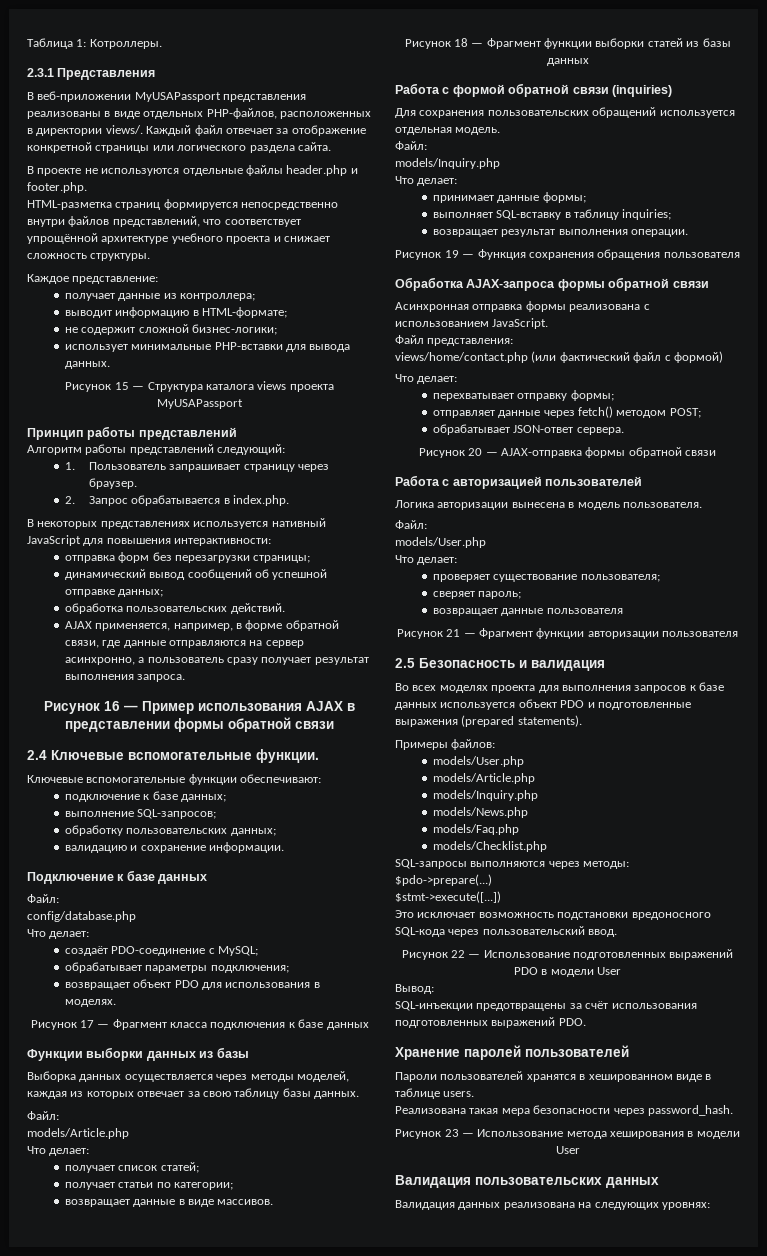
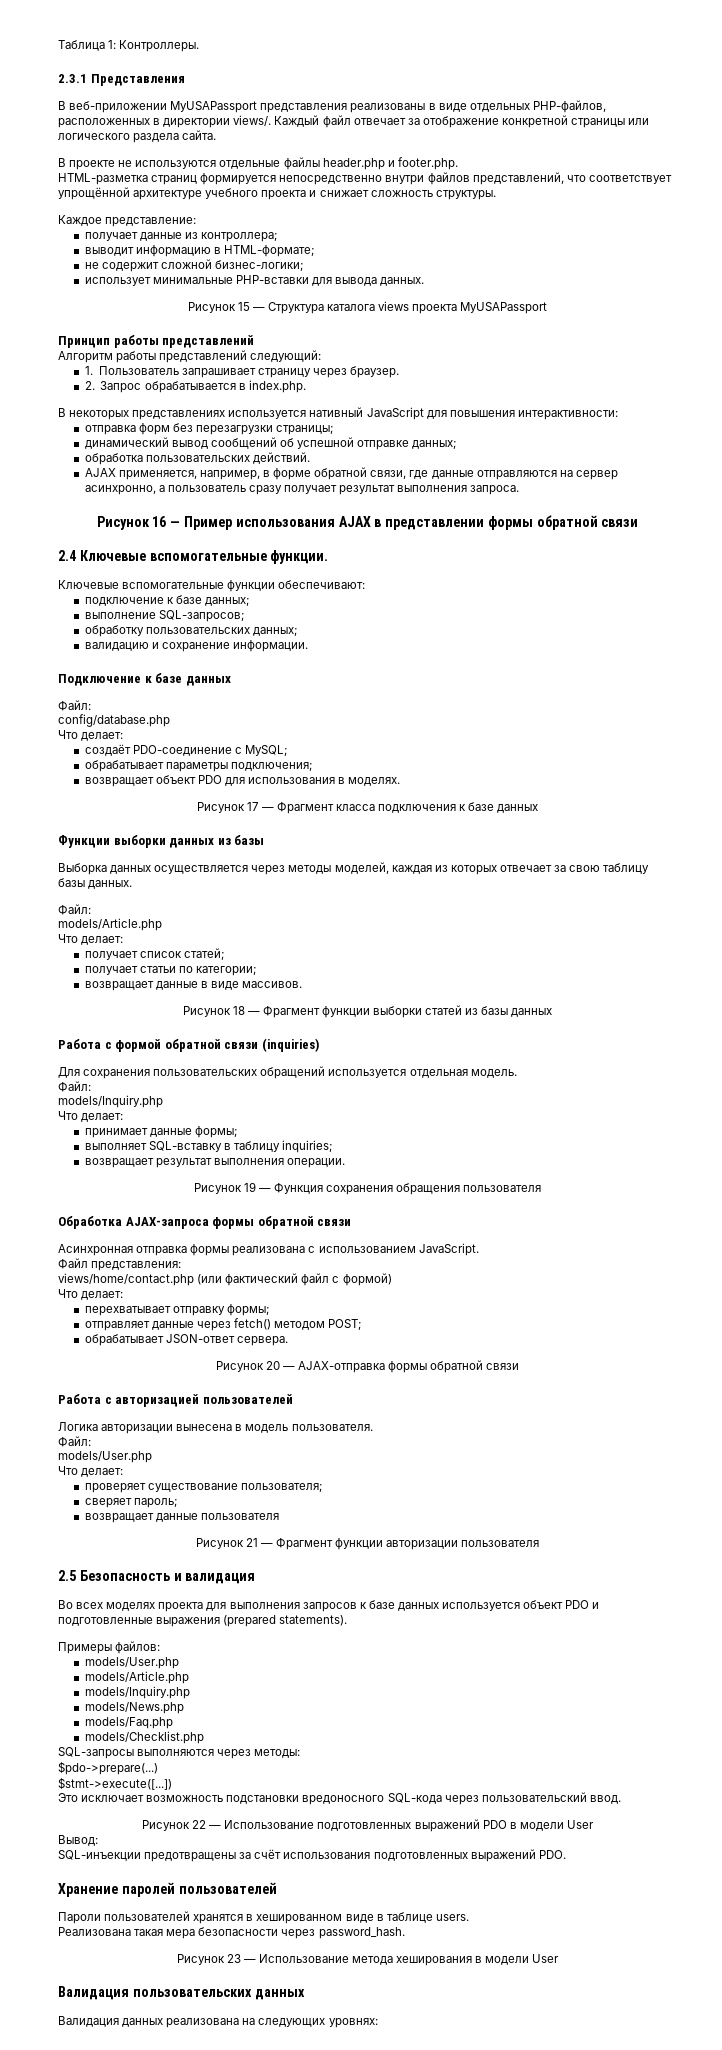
- Таблица 1: Котроллеры.
+ Таблица 1: Контроллеры.

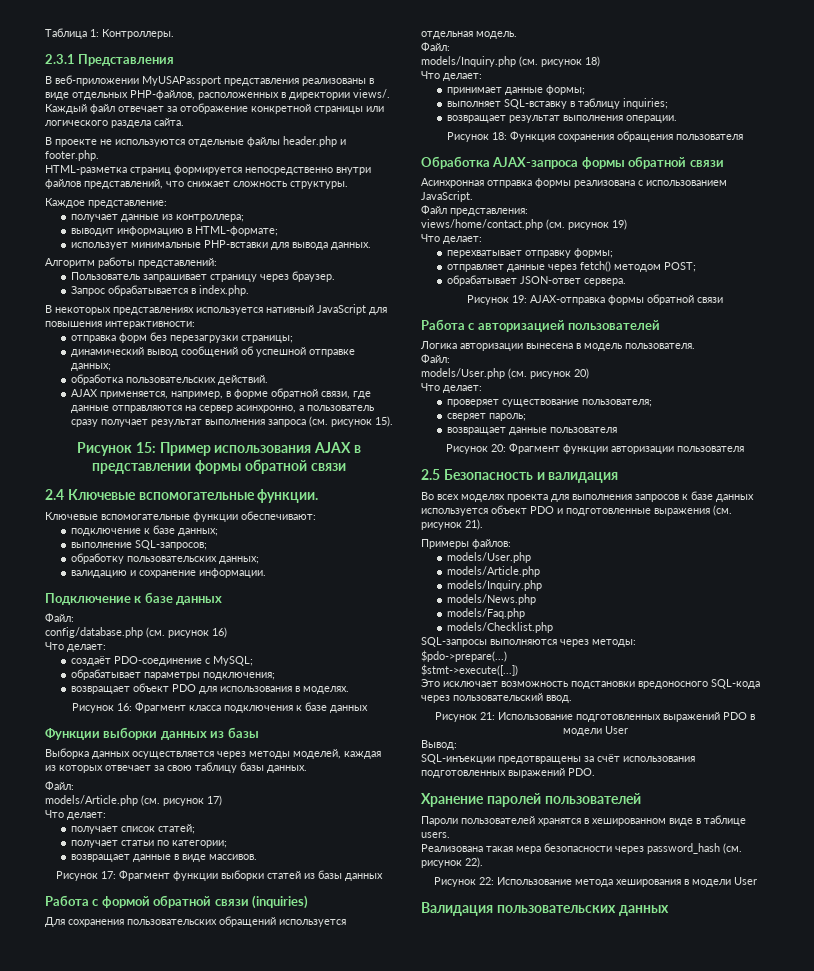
- HTML-разметка страниц формируется непосредственно внутри файлов представлений, что соответствует упрощённой архитектуре учебного проекта и снижает сложность структуры.
+ HTML-разметка страниц формируется непосредственно внутри файлов представлений, что снижает сложность структуры.
- не содержит сложной бизнес-логики;
- Рисунок 15 — Структура каталога views проекта MyUSAPassport
- Принцип работы представлений
- Алгоритм работы представлений следующий:
- 1. Пользователь запрашивает страницу через браузер.
+ Алгоритм работы представлений:
+ Пользователь запрашивает страницу через браузер.
- 2. Запрос обрабатывается в index.php.
+ Запрос обрабатывается в index.php.
- AJAX применяется, например, в форме обратной связи, где данные отправляются на сервер асинхронно, а пользователь сразу получает результат выполнения запроса.
- Рисунок 16 — Пример использования AJAX в представлении формы обратной связи
+ AJAX применяется, например, в форме обратной связи, где данные отправляются на сервер асинхронно, а пользователь сразу получает результат выполнения запроса (см. рисунок 15).
+ Рисунок 15: Пример использования AJAX в представлении формы обратной связи
- config/database.php
+ config/database.php (см. рисунок 16)
- Рисунок 17 — Фрагмент класса подключения к базе данных
+ Рисунок 16: Фрагмент класса подключения к базе данных
  Выборка данных осуществляется через методы моделей, каждая из которых отвечает за свою таблицу базы данных.
  Файл:
- models/Article.php
+ models/Article.php (см. рисунок 17)
- Рисунок 18 — Фрагмент функции выборки статей из базы данных
+ Рисунок 17: Фрагмент функции выборки статей из базы данных
  Для сохранения пользовательских обращений используется отдельная модель.
  Файл:
- models/Inquiry.php
+ models/Inquiry.php (см. рисунок 18)
- Рисунок 19 — Функция сохранения обращения пользователя
+ Рисунок 18: Функция сохранения обращения пользователя
- views/home/contact.php (или фактический файл с формой)
+ views/home/contact.php (см. рисунок 19)
- Рисунок 20 — AJAX-отправка формы обратной связи
+ Рисунок 19: AJAX-отправка формы обратной связи
  Логика авторизации вынесена в модель пользователя.
  Файл:
- models/User.php
+ models/User.php (см. рисунок 20)
- Рисунок 21 — Фрагмент функции авторизации пользователя
+ Рисунок 20: Фрагмент функции авторизации пользователя
- Во всех моделях проекта для выполнения запросов к базе данных используется объект PDO и подготовленные выражения (prepared statements).
+ Во всех моделях проекта для выполнения запросов к базе данных используется объект PDO и подготовленные выражения (см. рисунок 21).
- Рисунок 22 — Использование подготовленных выражений PDO в модели User
+ Рисунок 21: Использование подготовленных выражений PDO в модели User
- Реализована такая мера безопасности через password_hash.
- Рисунок 23 — Использование метода хеширования в модели User
+ Реализована такая мера безопасности через password_hash (см. рисунок 22).
+ Рисунок 22: Использование метода хеширования в модели User
- Валидация данных реализована на следующих уровнях:

